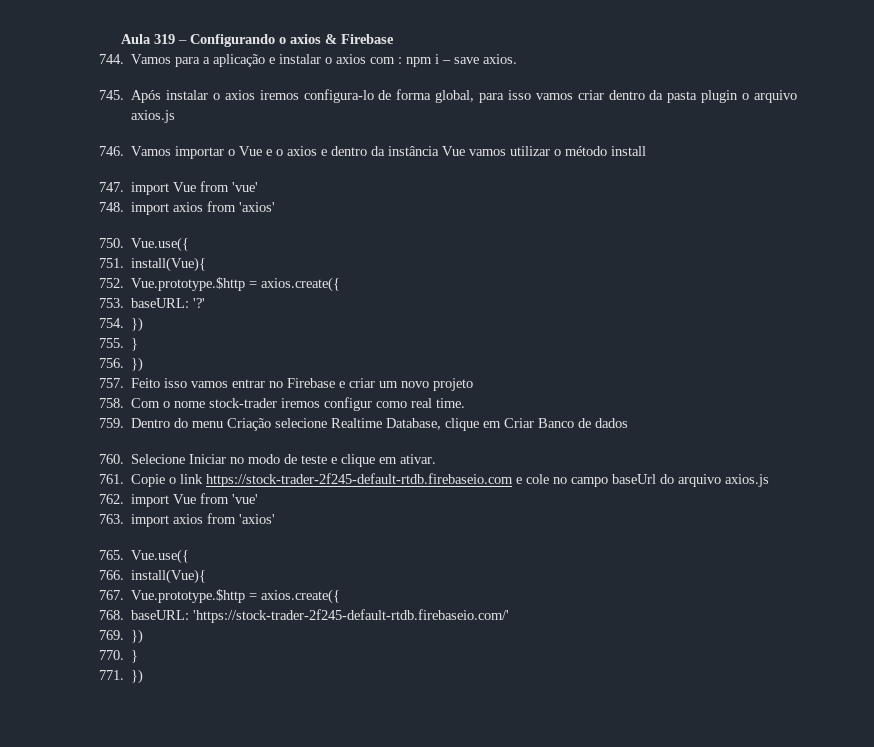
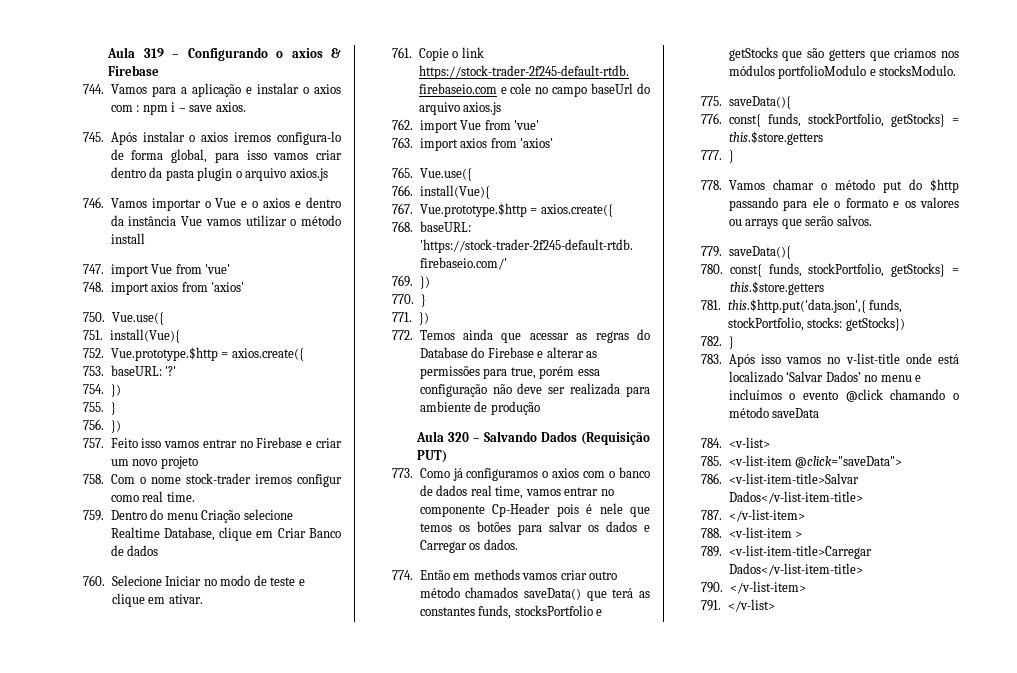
+ 772. Temos ainda que acessar as regras do Database do Firebase e alterar as permissões para true, porém essa configuração não deve ser realizada para ambiente de produção
+ Aula 320 – Salvando Dados (Requisição PUT)
+ 773. Como já configuramos o axios com o banco de dados real time, vamos entrar no componente Cp-Header pois é nele que temos os botões para salvar os dados e Carregar os dados.
+ 774. Então em methods vamos criar outro método chamados saveData() que terá as constantes funds, stocksPortfolio e getStocks que são getters que criamos nos módulos portfolioModulo e stocksModulo.
+ 775. saveData(){
+ 776. const{ funds, stockPortfolio, getStocks} = this.$store.getters
+ 777. }
+ 778. Vamos chamar o método put do $http passando para ele o formato e os valores ou arrays que serão salvos.
+ 779. saveData(){
+ 780. const{ funds, stockPortfolio, getStocks} = this.$store.getters
+ 781. this.$http.put('data.json',{ funds, stockPortfolio, stocks: getStocks})
+ 782. }
+ 783. Após isso vamos no v-list-title onde está localizado ‘Salvar Dados’ no menu e incluímos o evento @click chamando o método saveData
+ 784. <v-list>
+ 785. <v-list-item @click="saveData">
+ 786. <v-list-item-title>Salvar Dados</v-list-item-title>
+ 787. </v-list-item>
+ 788. <v-list-item >
+ 789. <v-list-item-title>Carregar Dados</v-list-item-title>
+ 790. </v-list-item>
+ 791. </v-list>

